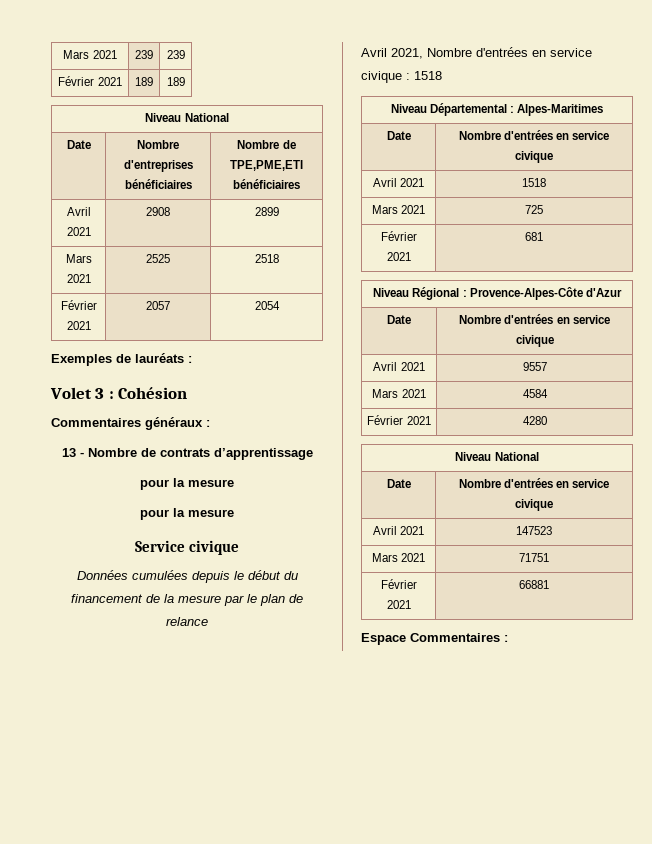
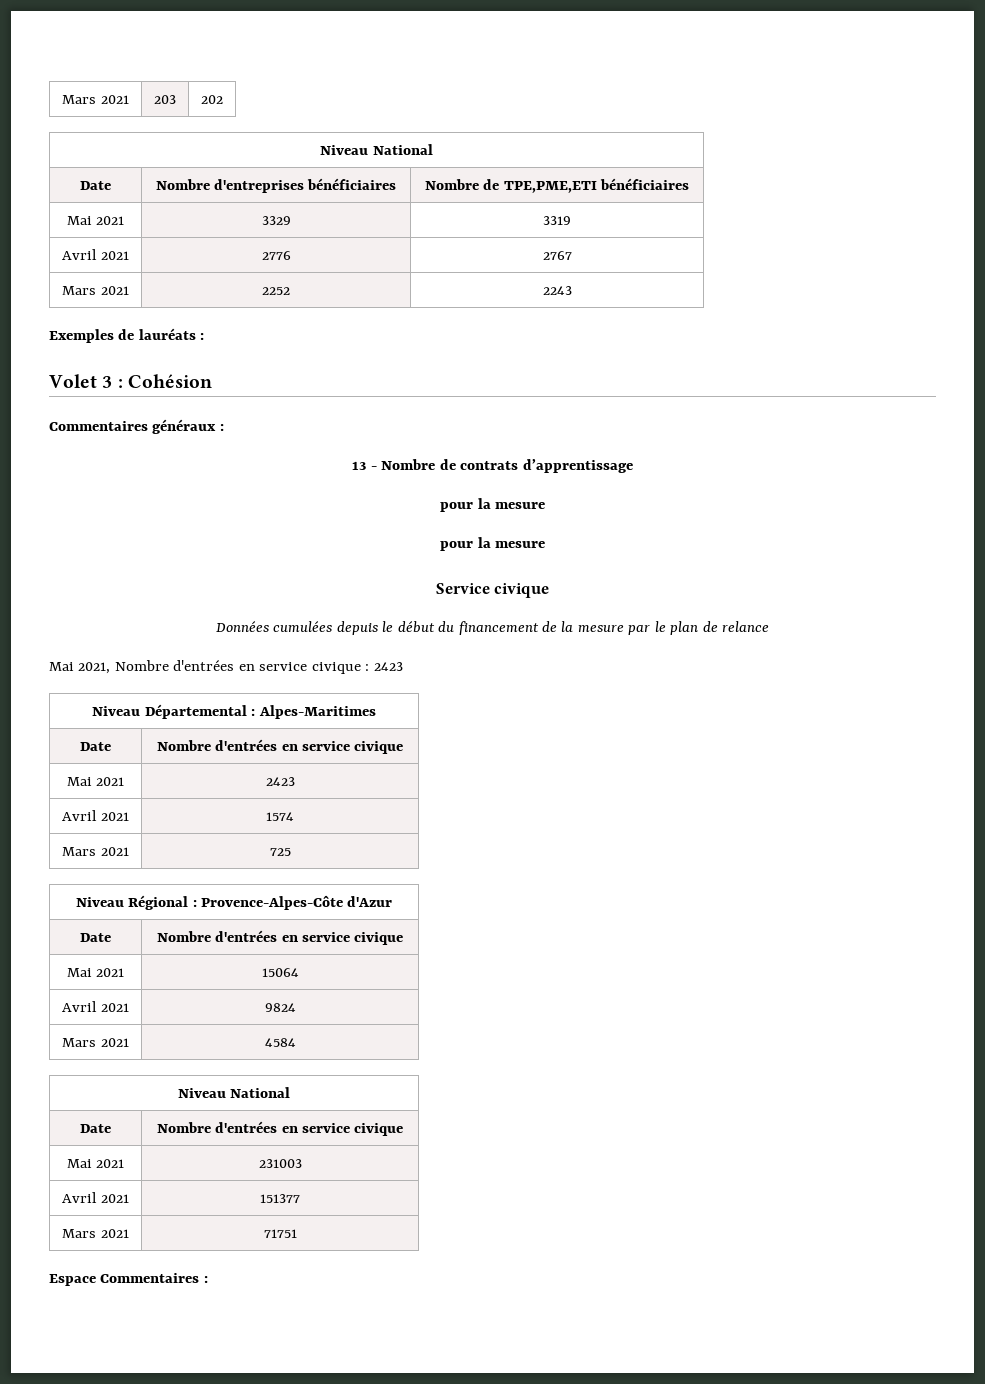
- Mars 2021 | 239 | 239
- Février 2021 | 189 | 189
+ Mars 2021 | 203 | 202
- Avril 2021 | 2908 | 2899
- Mars 2021 | 2525 | 2518
- Février 2021 | 2057 | 2054
+ Mai 2021 | 3329 | 3319
+ Avril 2021 | 2776 | 2767
+ Mars 2021 | 2252 | 2243
- Avril 2021, Nombre d'entrées en service civique : 1518
+ Mai 2021, Nombre d'entrées en service civique : 2423
- Avril 2021 | 1518
+ Mai 2021 | 2423
+ Avril 2021 | 1574
- Février 2021 | 681
- Avril 2021 | 9557
+ Mai 2021 | 15064
+ Avril 2021 | 9824
- Février 2021 | 4280
- Avril 2021 | 147523
+ Mai 2021 | 231003
+ Avril 2021 | 151377
- Février 2021 | 66881

